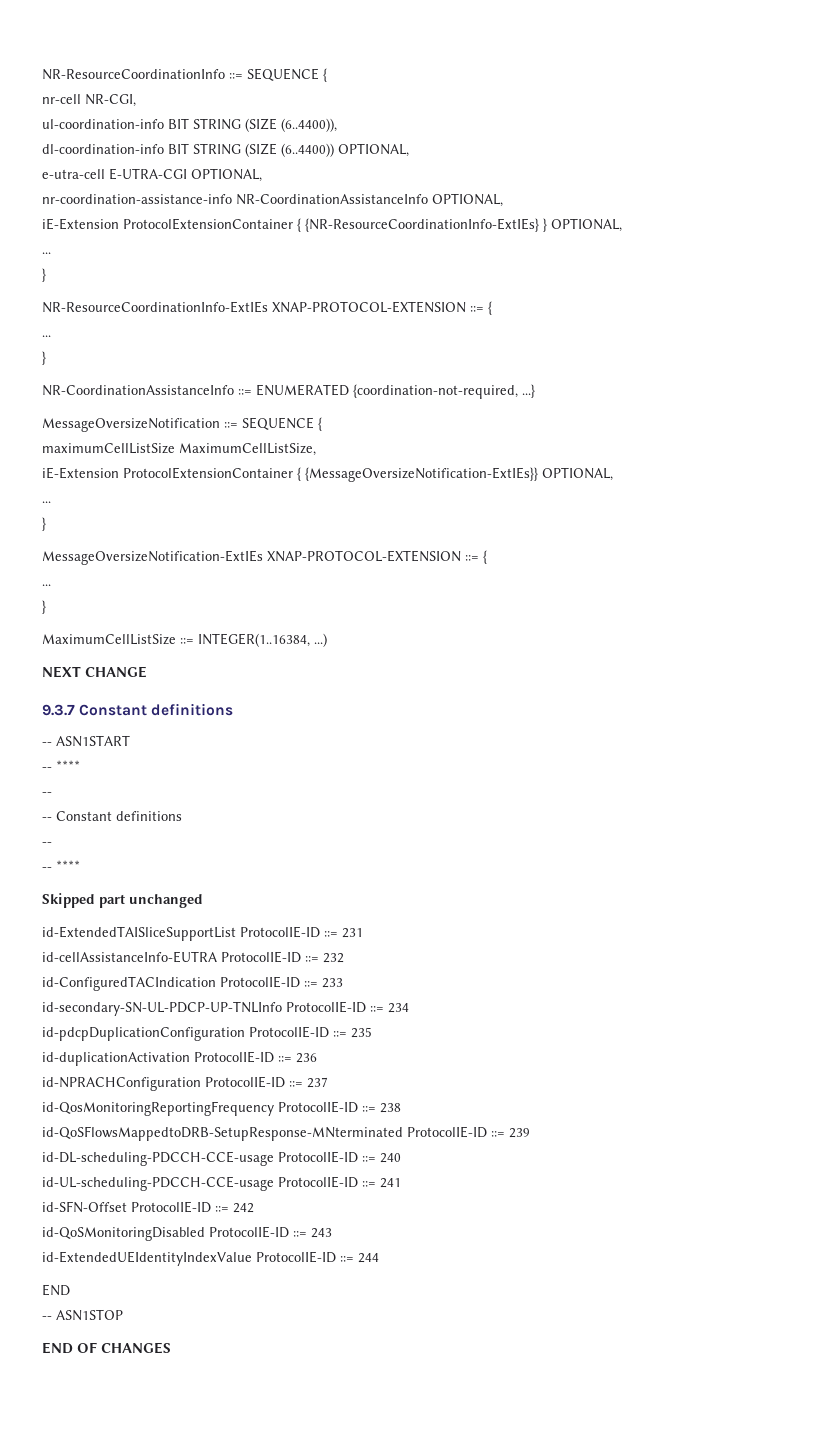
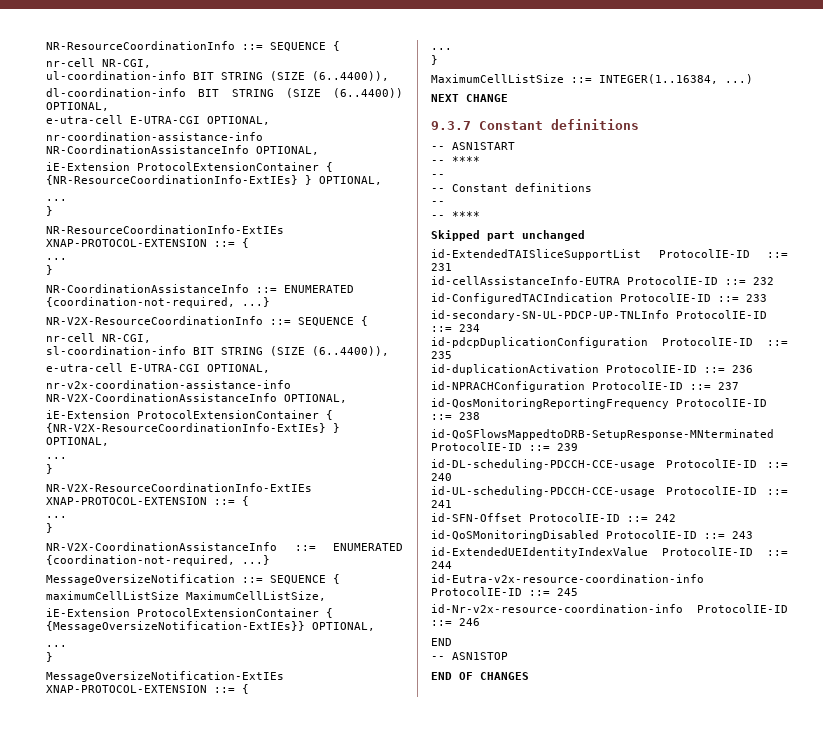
+ NR-V2X-ResourceCoordinationInfo ::= SEQUENCE {
+ nr-cell NR-CGI,
+ sl-coordination-info BIT STRING (SIZE (6..4400)),
+ e-utra-cell E-UTRA-CGI OPTIONAL,
+ nr-v2x-coordination-assistance-info NR-V2X-CoordinationAssistanceInfo OPTIONAL,
+ iE-Extension ProtocolExtensionContainer { {NR-V2X-ResourceCoordinationInfo-ExtIEs} } OPTIONAL,
+ ...
+ }
+ NR-V2X-ResourceCoordinationInfo-ExtIEs XNAP-PROTOCOL-EXTENSION ::= {
+ ...
+ }
+ NR-V2X-CoordinationAssistanceInfo ::= ENUMERATED {coordination-not-required, ...}
+ id-Eutra-v2x-resource-coordination-info ProtocolIE-ID ::= 245
+ id-Nr-v2x-resource-coordination-info ProtocolIE-ID ::= 246

